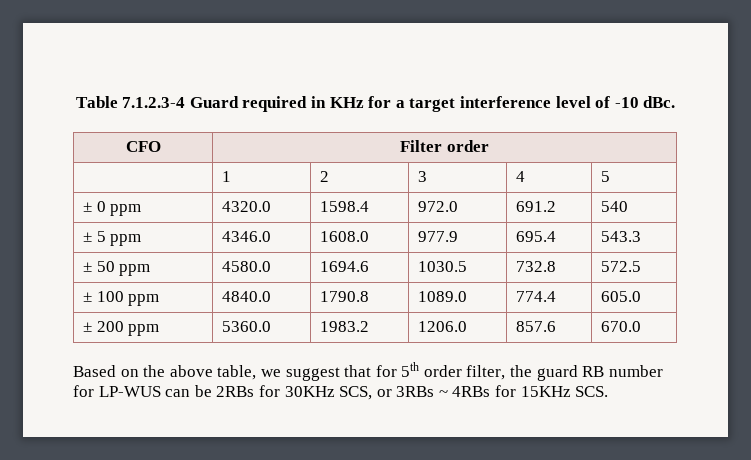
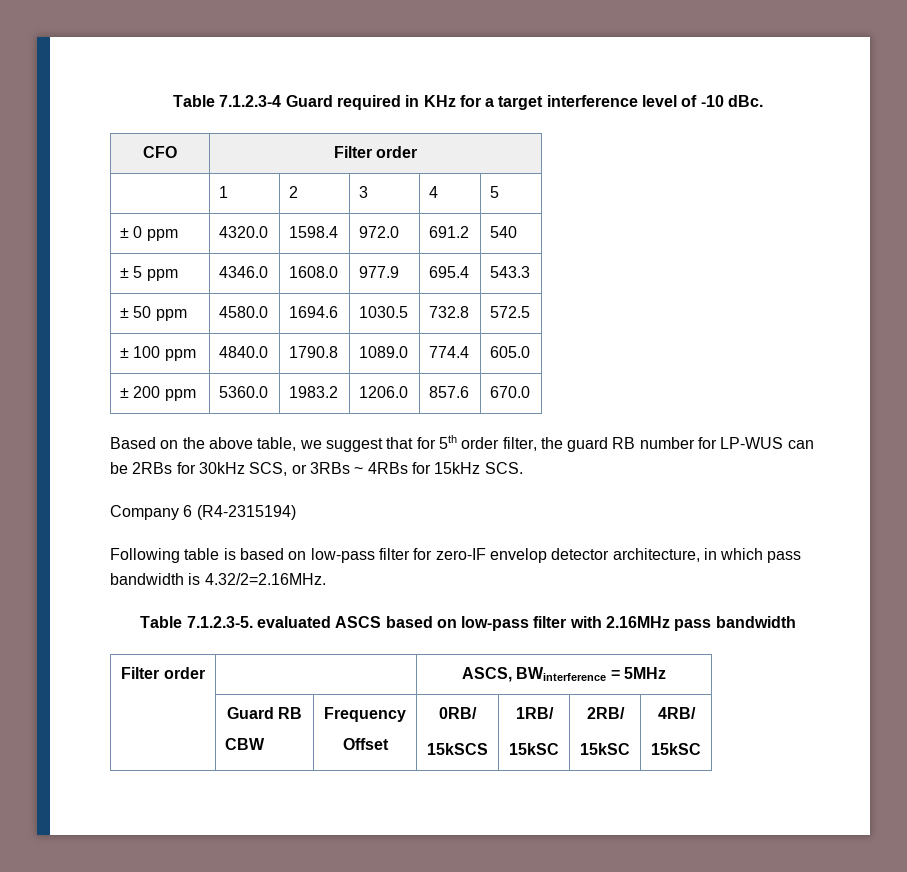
- Based on the above table, we suggest that for 5th order filter, the guard RB number for LP-WUS can be 2RBs for 30KHz SCS, or 3RBs ~ 4RBs for 15KHz SCS.
+ Based on the above table, we suggest that for 5th order filter, the guard RB number for LP-WUS can be 2RBs for 30kHz SCS, or 3RBs ~ 4RBs for 15kHz SCS.
+ Company 6 (R4-2315194)
+ Following table is based on low-pass filter for zero-IF envelop detector architecture, in which pass bandwidth is 4.32/2=2.16MHz.
+ Table 7.1.2.3-5. evaluated ASCS based on low-pass filter with 2.16MHz pass bandwidth
+ Filter order | | ASCS, BWinterference = 5MHz
+ | Guard RB
+ CBW | Frequency
+ Offset | 0RB/
+ 15kSCS | 1RB/
+ 15kSC | 2RB/
+ 15kSC | 4RB/
+ 15kSC

